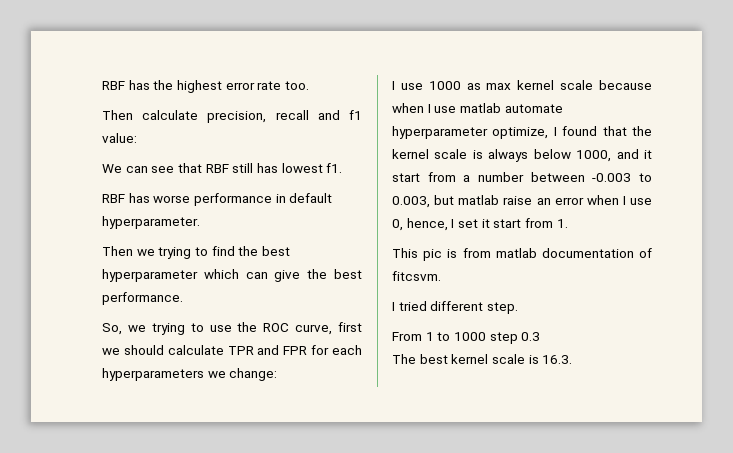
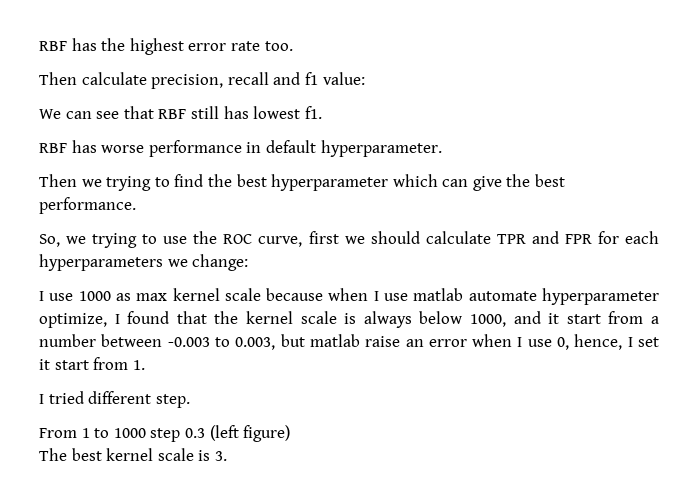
- This pic is from matlab documentation of fitcsvm.
- From 1 to 1000 step 0.3
+ From 1 to 1000 step 0.3 (left figure)
- The best kernel scale is 16.3.
+ The best kernel scale is 3.

